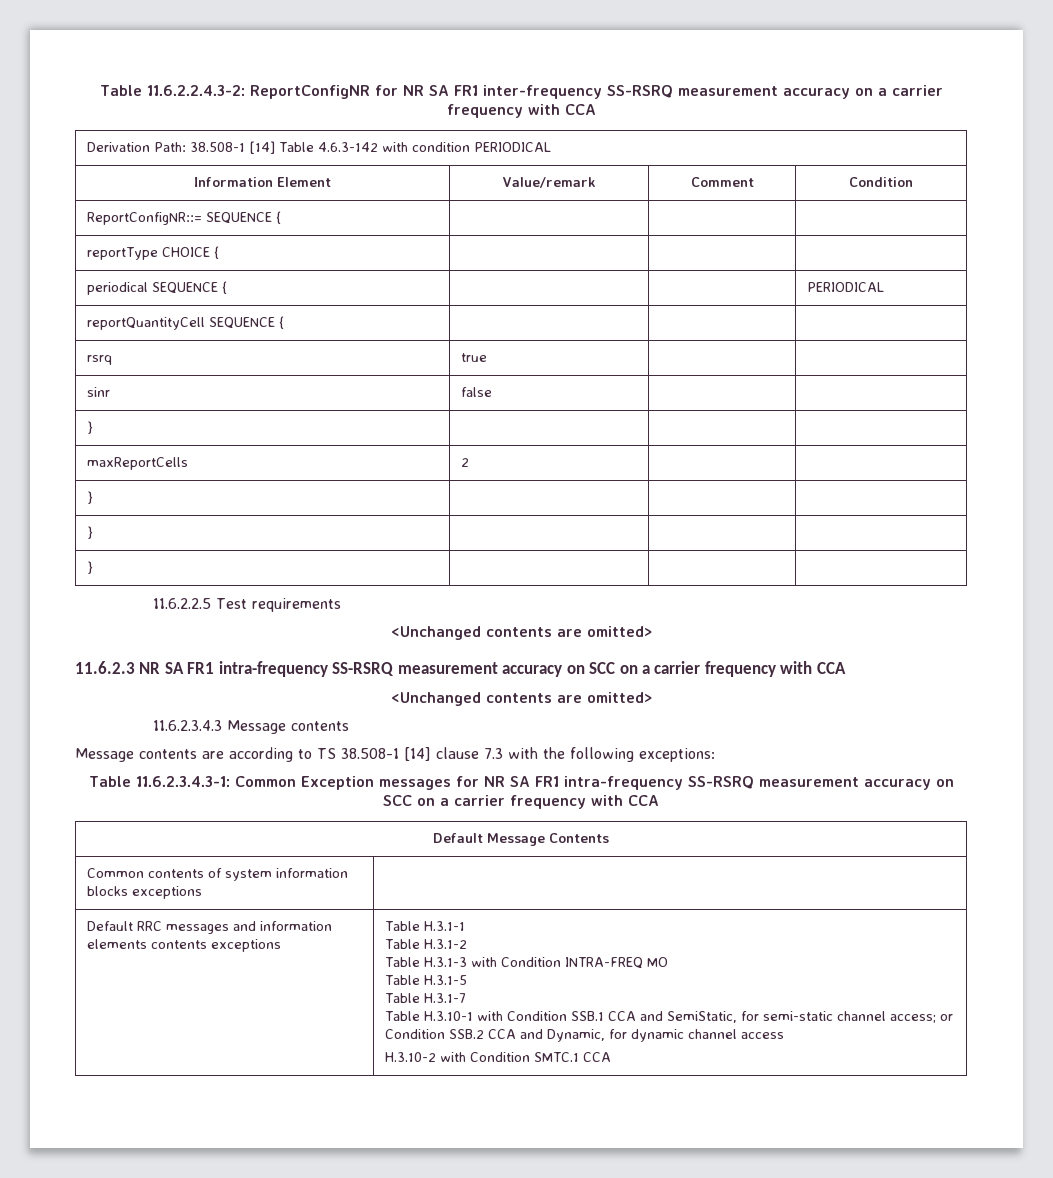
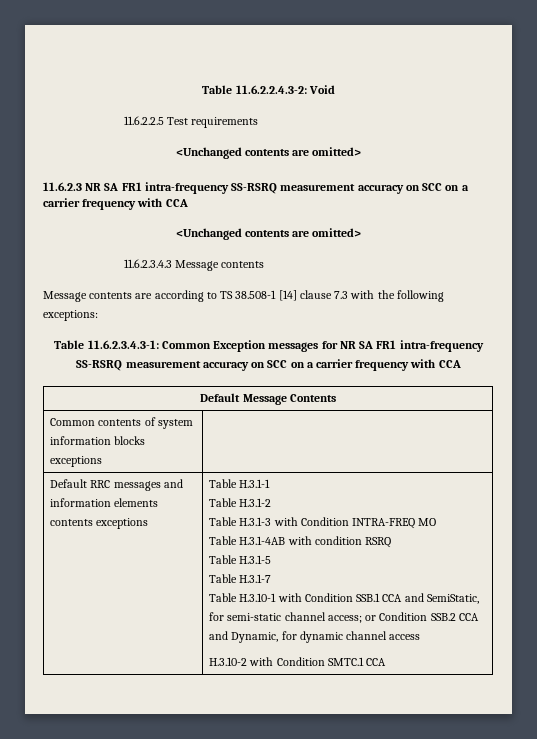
- Table 11.6.2.2.4.3-2: ReportConfigNR for NR SA FR1 inter-frequency SS-RSRQ measurement accuracy on a carrier frequency with CCA
- Derivation Path: 38.508-1 [14] Table 4.6.3-142 with condition PERIODICAL
- Information Element | Value/remark | Comment | Condition
- ReportConfigNR::= SEQUENCE { | | |
- reportType CHOICE { | | |
- periodical SEQUENCE { | | | PERIODICAL
- reportQuantityCell SEQUENCE { | | |
- rsrq | true | |
- sinr | false | |
- } | | |
- maxReportCells | 2 | |
- } | | |
- } | | |
- } | | |
+ Table 11.6.2.2.4.3-2: Void
+ Table H.3.1-4AB with condition RSRQ

